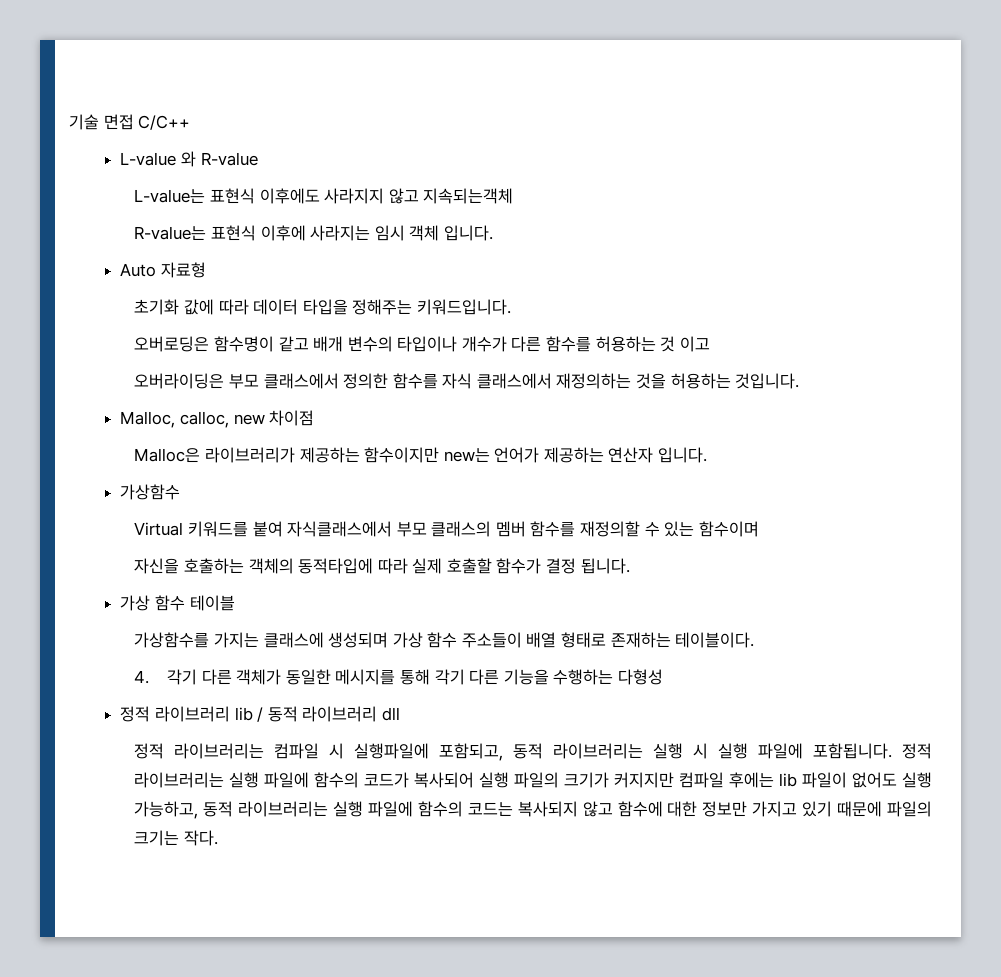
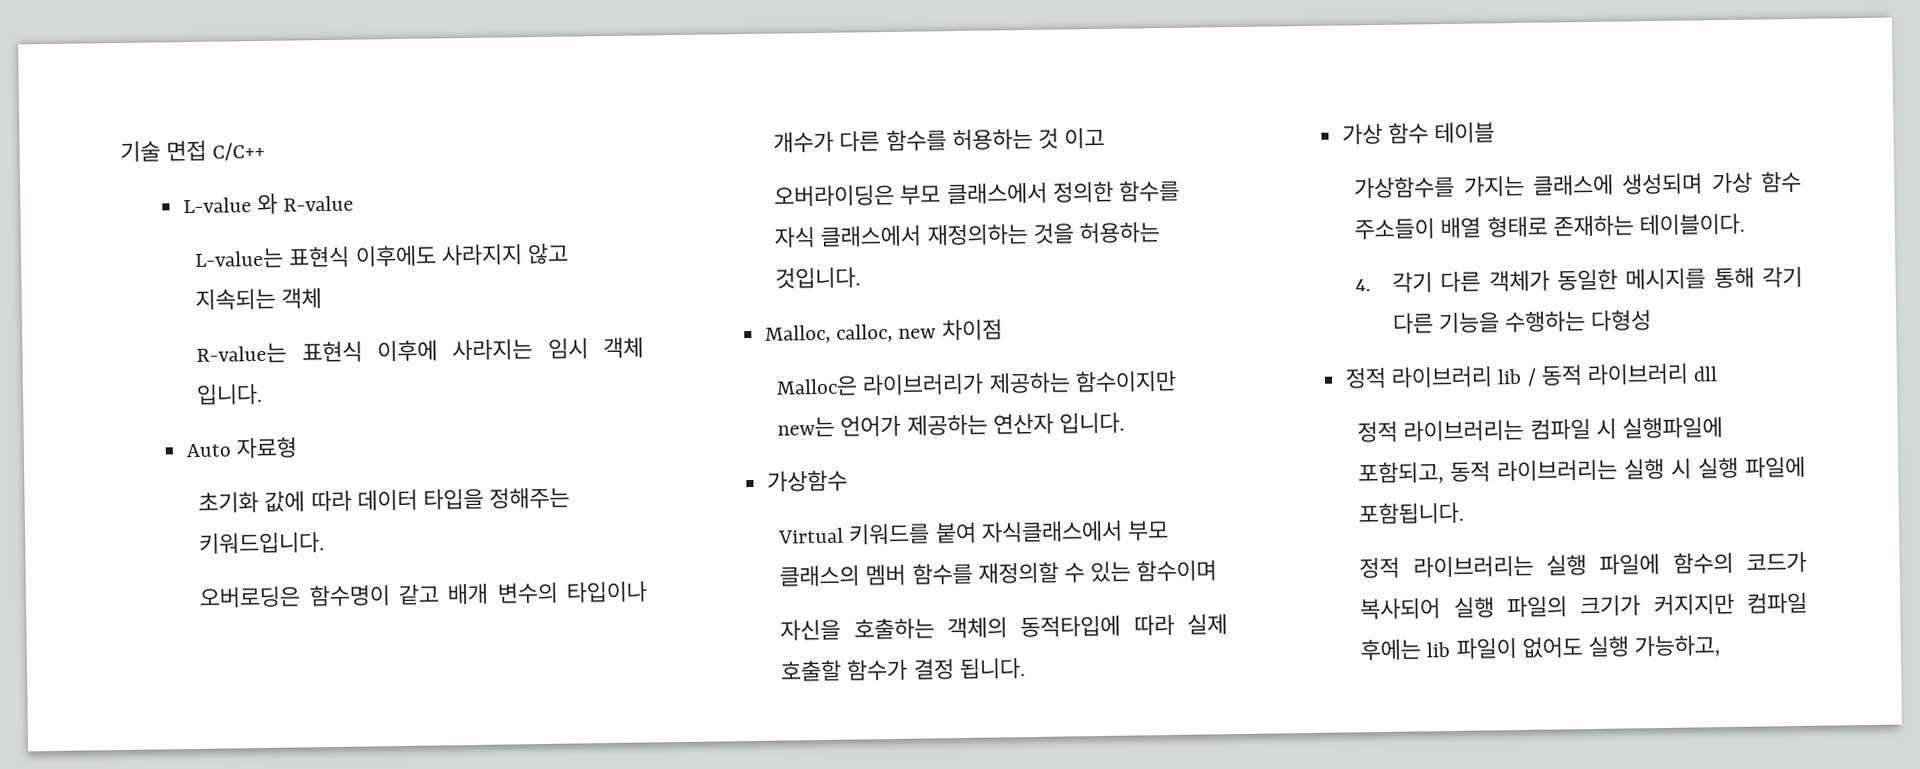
- L-value는 표현식 이후에도 사라지지 않고 지속되는객체
+ L-value는 표현식 이후에도 사라지지 않고 지속되는 객체
- 정적 라이브러리는 컴파일 시 실행파일에 포함되고, 동적 라이브러리는 실행 시 실행 파일에 포함됩니다. 정적 라이브러리는 실행 파일에 함수의 코드가 복사되어 실행 파일의 크기가 커지지만 컴파일 후에는 lib 파일이 없어도 실행 가능하고, 동적 라이브러리는 실행 파일에 함수의 코드는 복사되지 않고 함수에 대한 정보만 가지고 있기 때문에 파일의 크기는 작다.
+ 정적 라이브러리는 컴파일 시 실행파일에 포함되고, 동적 라이브러리는 실행 시 실행 파일에 포함됩니다.
+ 정적 라이브러리는 실행 파일에 함수의 코드가 복사되어 실행 파일의 크기가 커지지만 컴파일 후에는 lib 파일이 없어도 실행 가능하고,

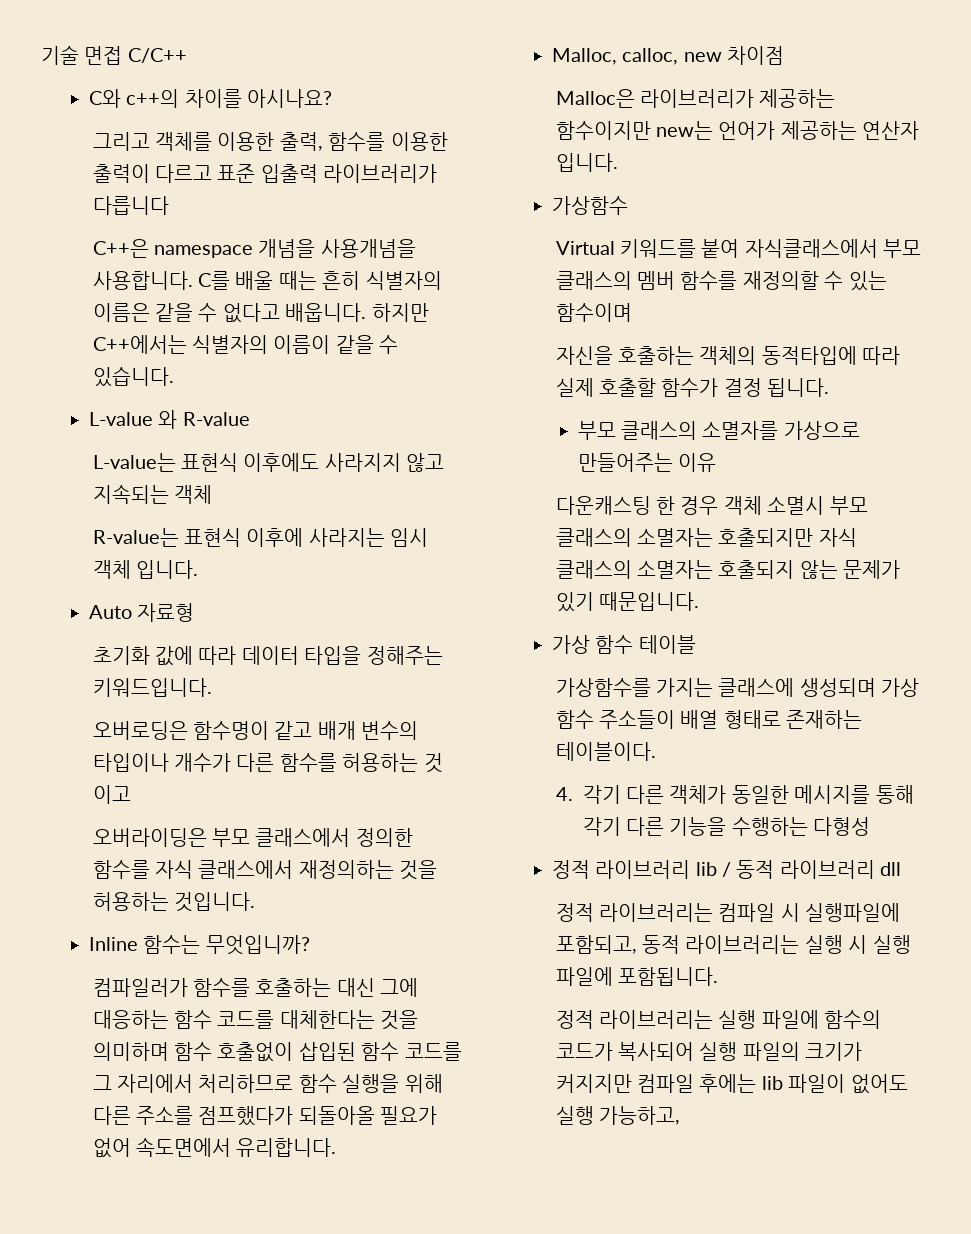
+ C와 c++의 차이를 아시나요?
+ 그리고 객체를 이용한 출력, 함수를 이용한 출력이 다르고 표준 입출력 라이브러리가 다릅니다
+ C++은 namespace 개념을 사용개념을 사용합니다. C를 배울 때는 흔히 식별자의 이름은 같을 수 없다고 배웁니다. 하지만 C++에서는 식별자의 이름이 같을 수 있습니다.
+ Inline 함수는 무엇입니까?
+ 컴파일러가 함수를 호출하는 대신 그에 대응하는 함수 코드를 대체한다는 것을 의미하며 함수 호출없이 삽입된 함수 코드를 그 자리에서 처리하므로 함수 실행을 위해 다른 주소를 점프했다가 되돌아올 필요가 없어 속도면에서 유리합니다.
+ 부모 클래스의 소멸자를 가상으로 만들어주는 이유
+ 다운캐스팅 한 경우 객체 소멸시 부모 클래스의 소멸자는 호출되지만 자식 클래스의 소멸자는 호출되지 않는 문제가 있기 때문입니다.

